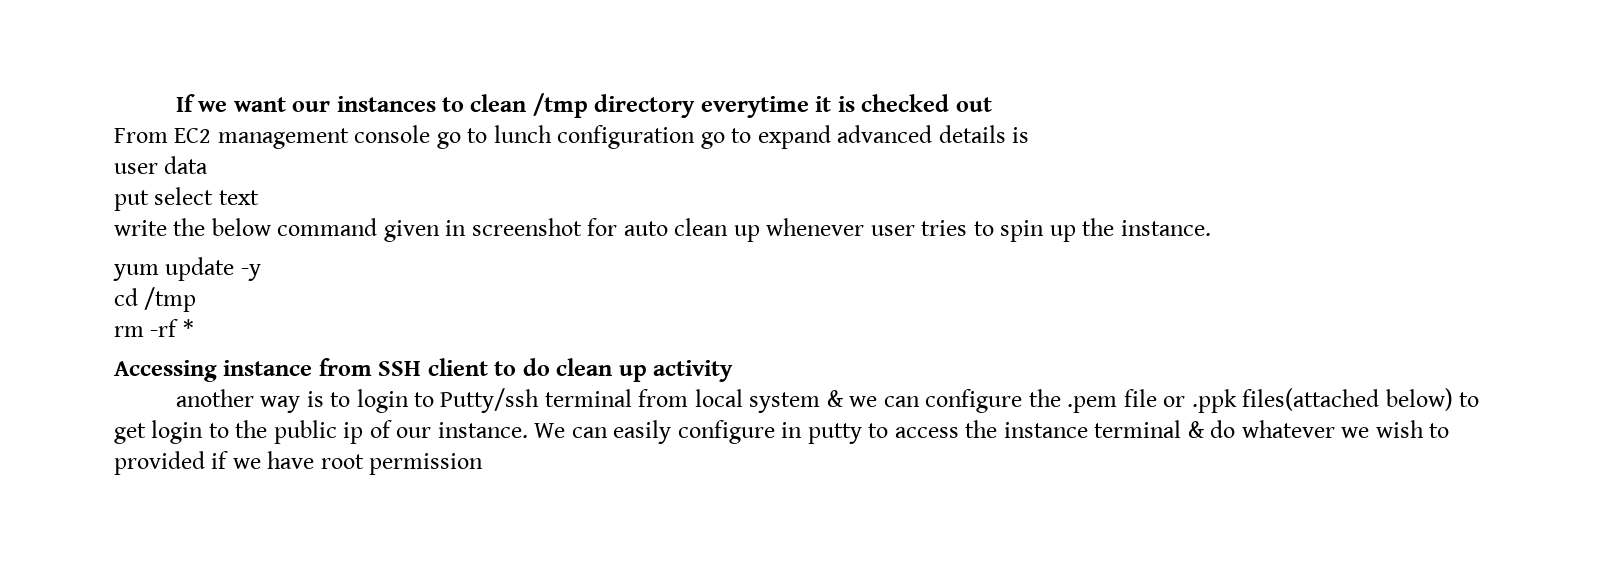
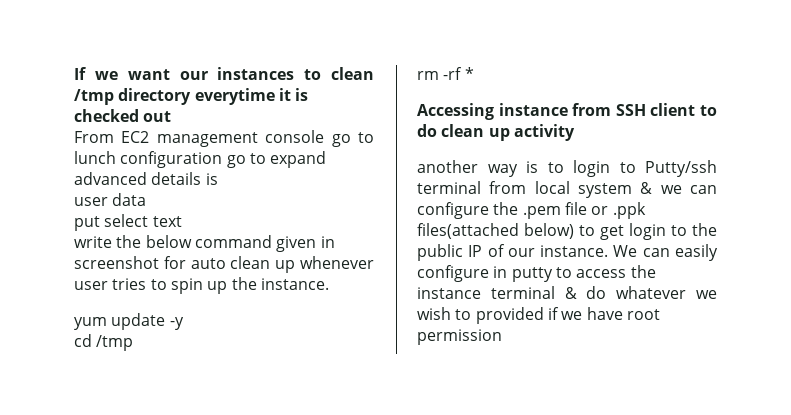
- another way is to login to Putty/ssh terminal from local system & we can configure the .pem file or .ppk files(attached below) to get login to the public ip of our instance.
+ another way is to login to Putty/ssh terminal from local system & we can configure the .pem file or .ppk files(attached below) to get login to the public IP of our instance.

